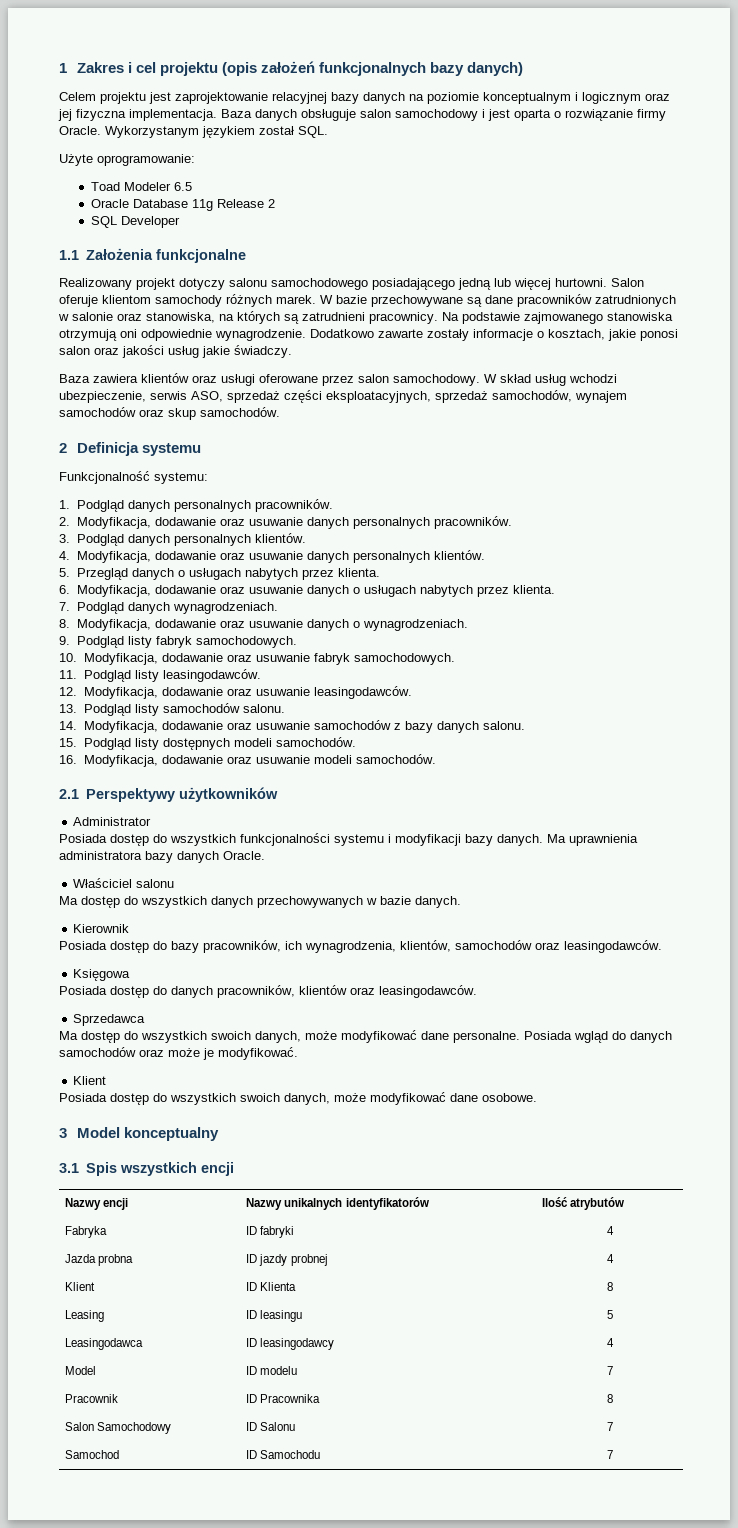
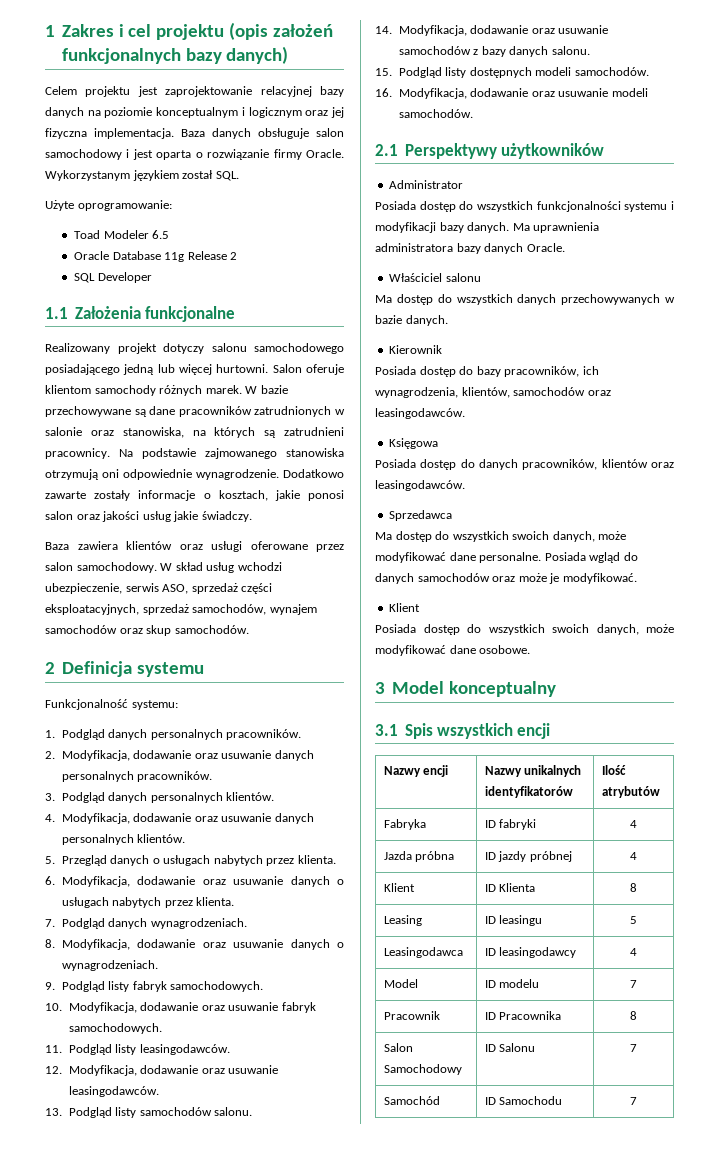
- Jazda probna | ID jazdy probnej | 4
+ Jazda próbna | ID jazdy próbnej | 4
- Samochod | ID Samochodu | 7
+ Samochód | ID Samochodu | 7

